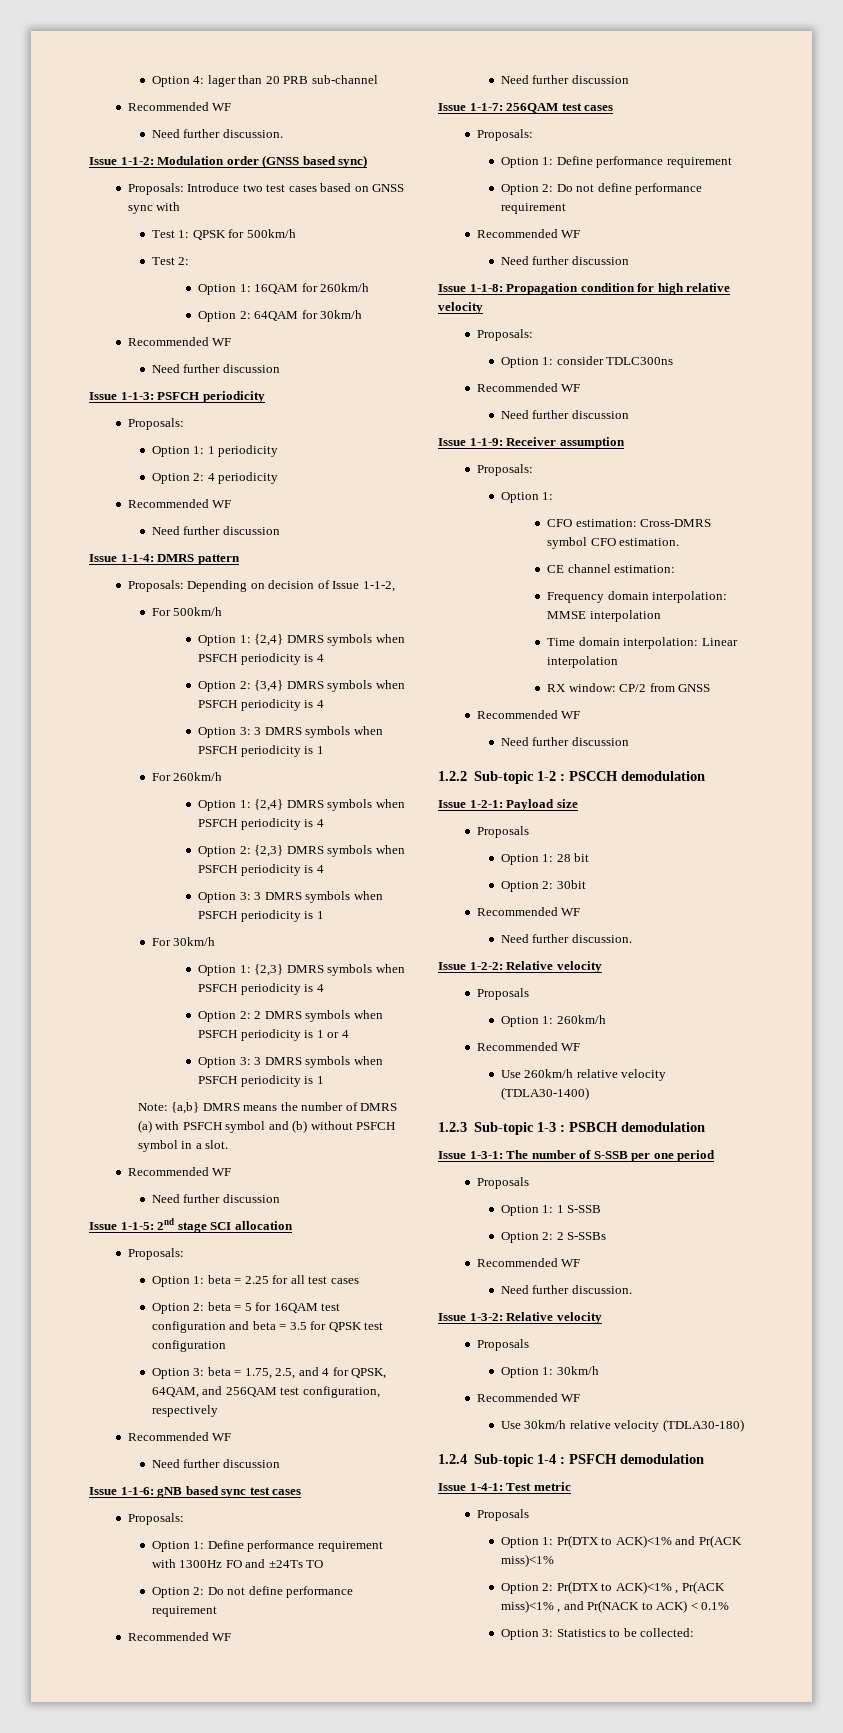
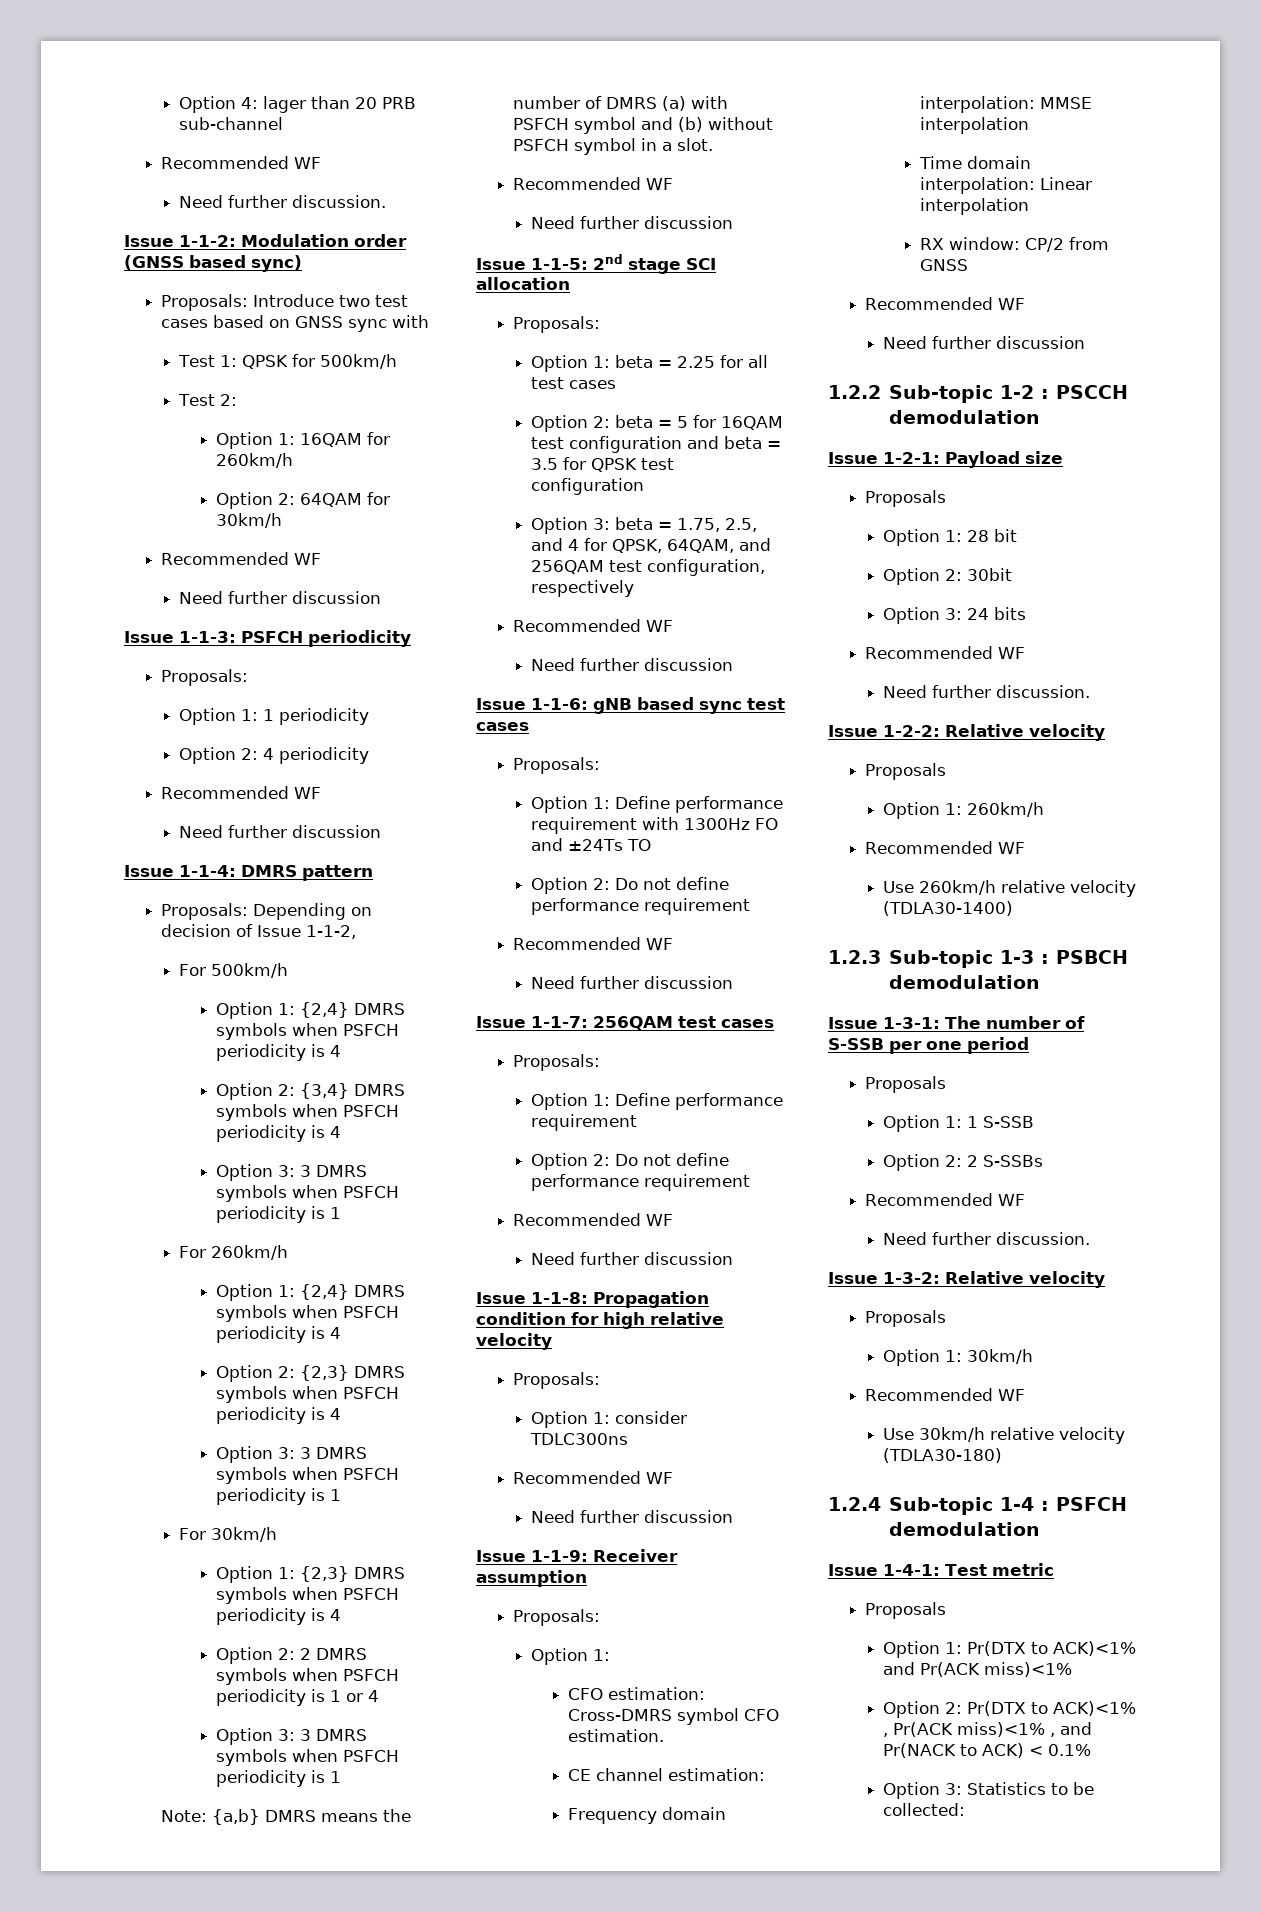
+ Option 3: 24 bits

